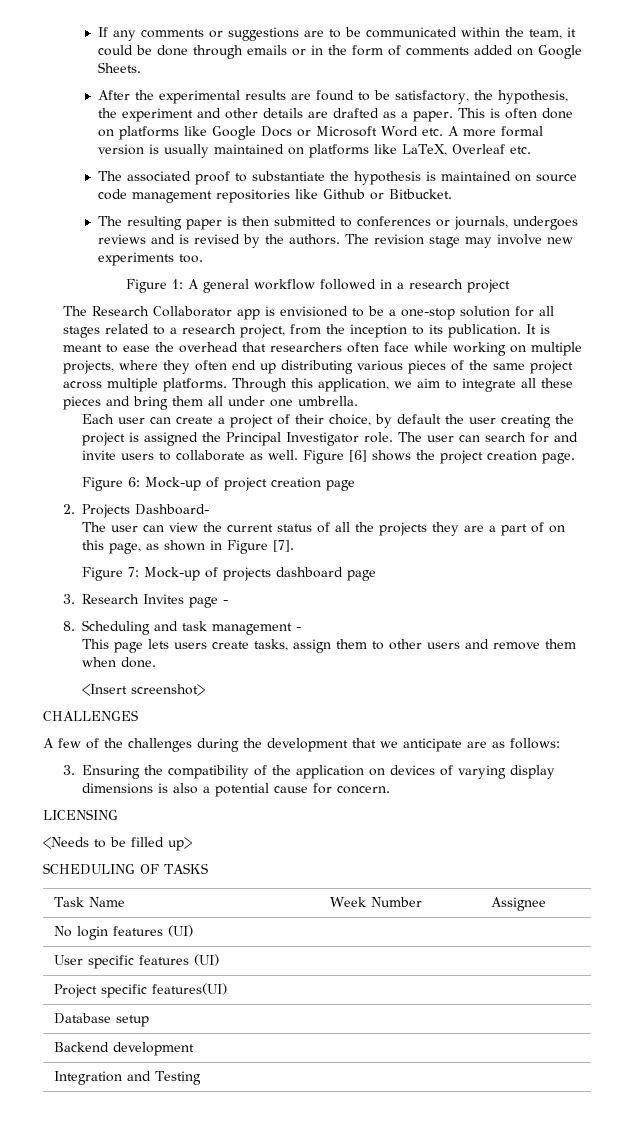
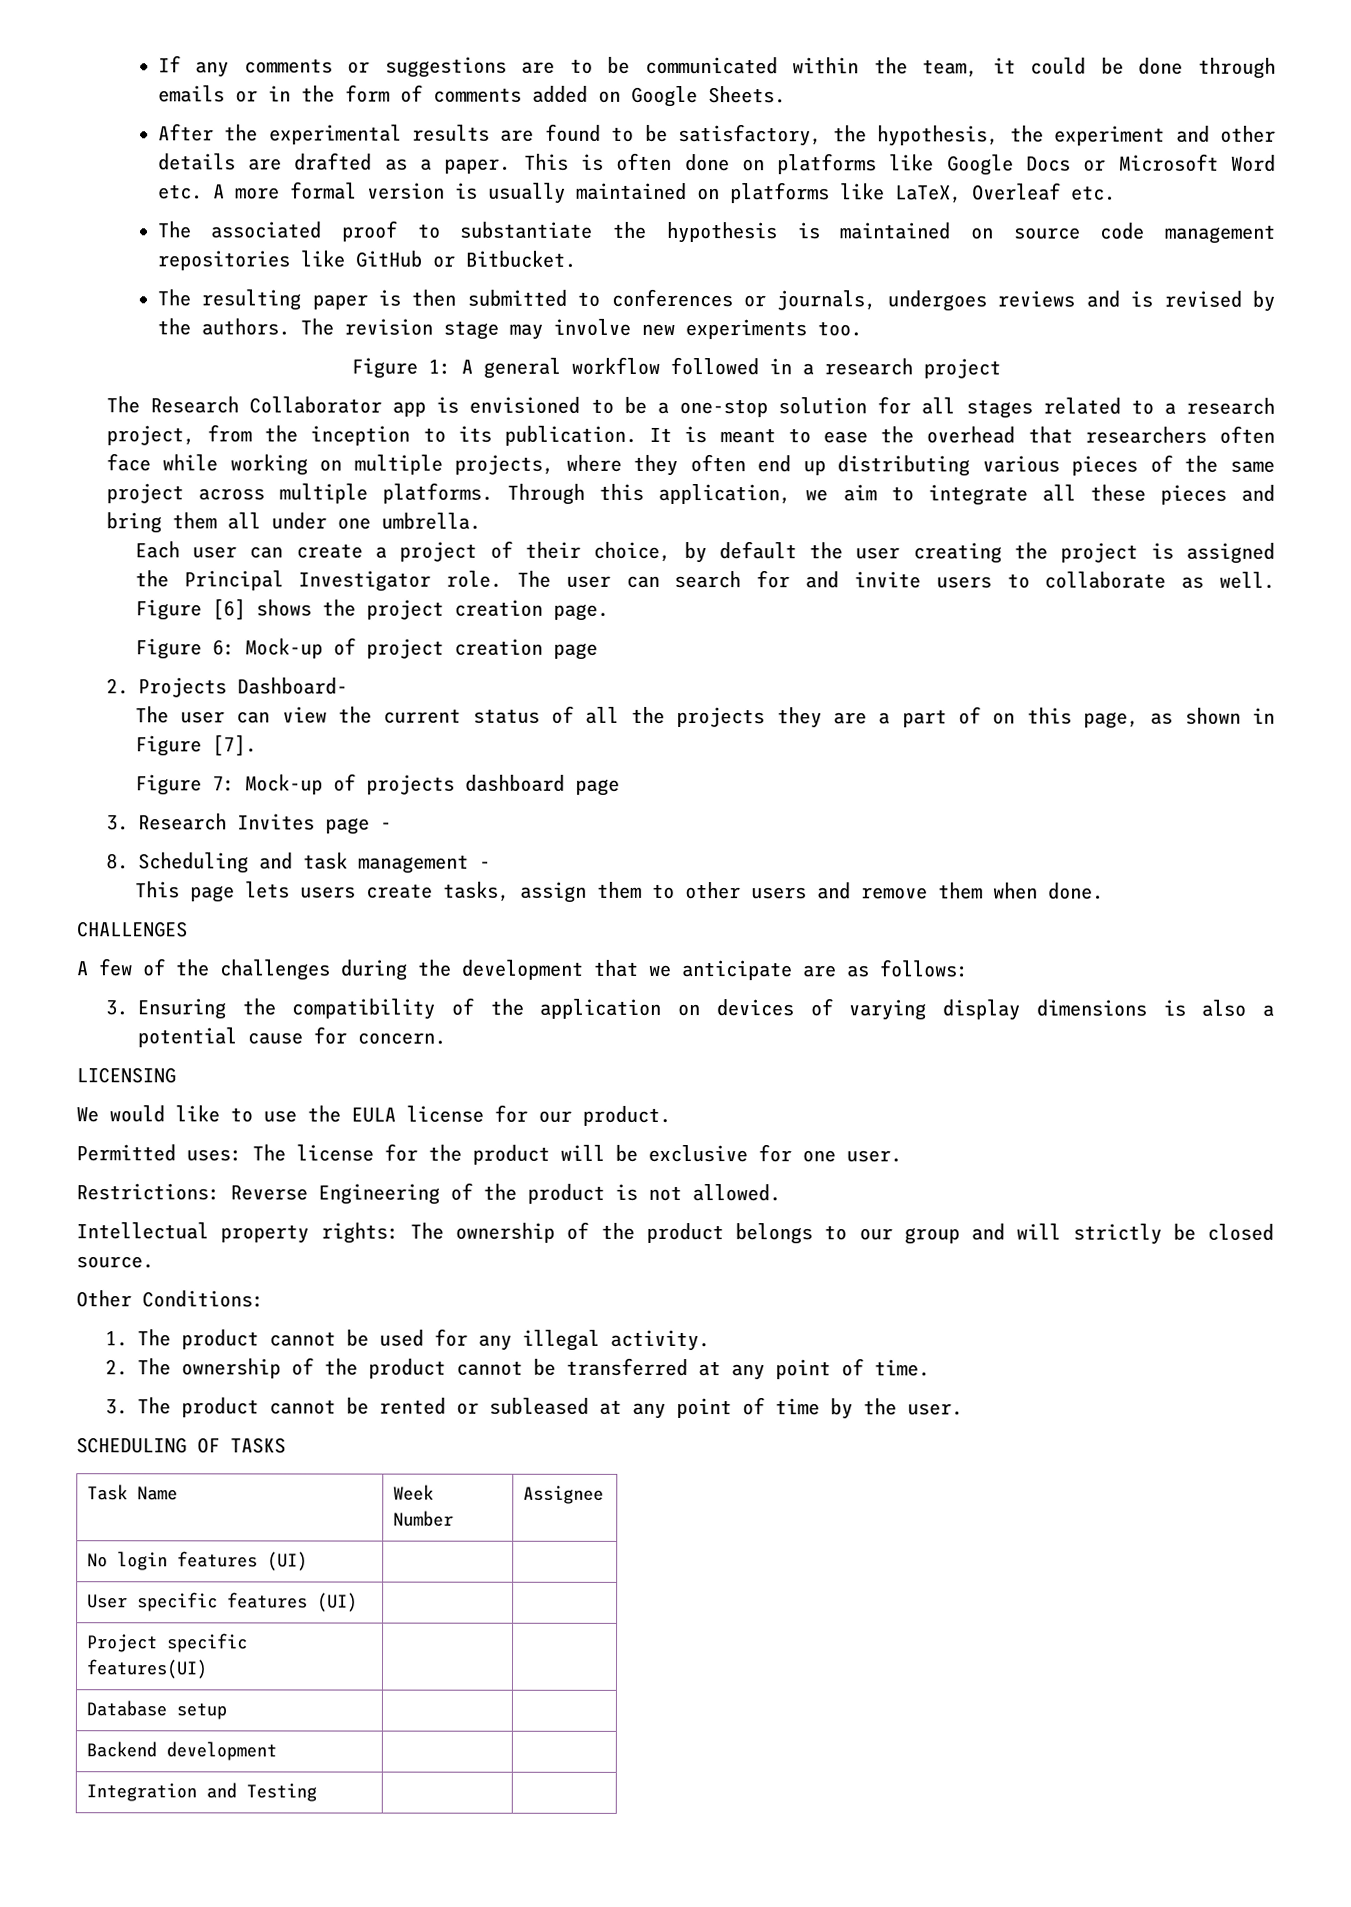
- The associated proof to substantiate the hypothesis is maintained on source code management repositories like Github or Bitbucket.
+ The associated proof to substantiate the hypothesis is maintained on source code management repositories like GitHub or Bitbucket.
- <Insert screenshot>
- <Needs to be filled up>
+ We would like to use the EULA license for our product.
+ Permitted uses: The license for the product will be exclusive for one user.
+ Restrictions: Reverse Engineering of the product is not allowed.
+ Intellectual property rights: The ownership of the product belongs to our group and will strictly be closed source.
+ Other Conditions:
+ 1. The product cannot be used for any illegal activity.
+ 2. The ownership of the product cannot be transferred at any point of time.
+ 3. The product cannot be rented or subleased at any point of time by the user.

